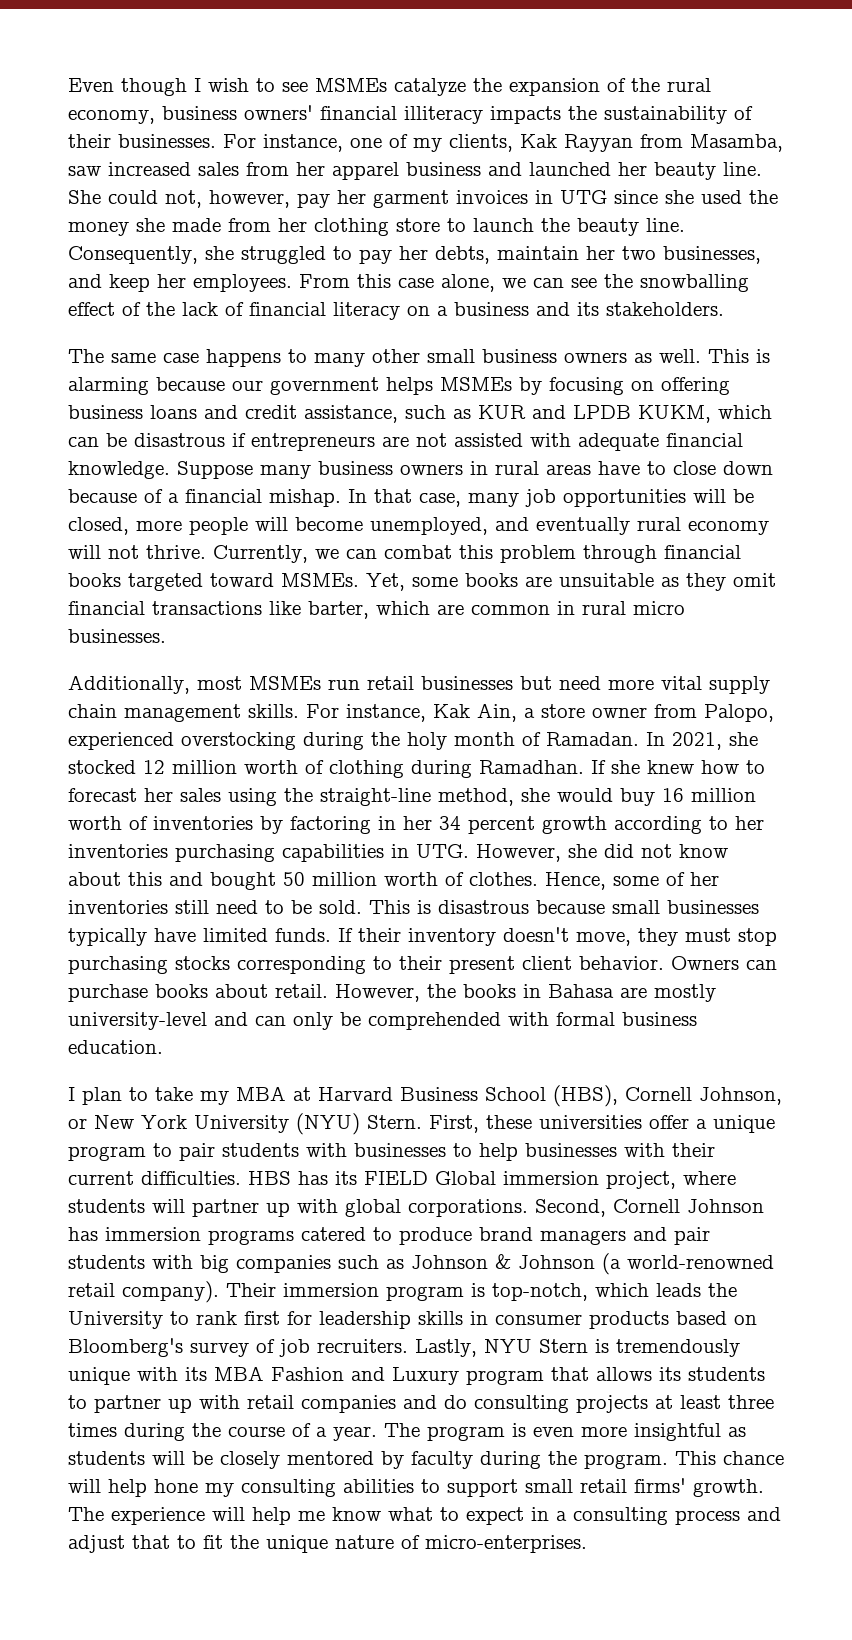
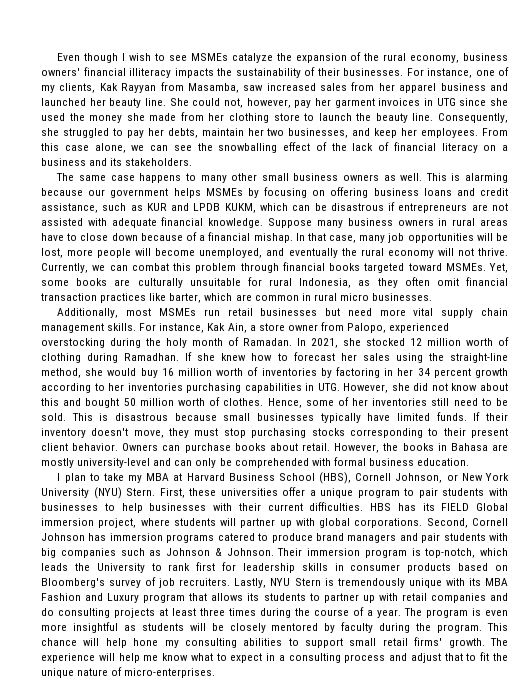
- In that case, many job opportunities will be closed, more people will become unemployed, and eventually rural economy will not thrive.
+ In that case, many job opportunities will be lost, more people will become unemployed, and eventually the rural economy will not thrive.
- Yet, some books are unsuitable as they omit financial transactions like barter, which are common in rural micro businesses.
+ Yet, some books are culturally unsuitable for rural Indonesia, as they often omit financial transaction practices like barter, which are common in rural micro businesses.
- Second, Cornell Johnson has immersion programs catered to produce brand managers and pair students with big companies such as Johnson & Johnson (a world-renowned retail company).
+ Second, Cornell Johnson has immersion programs catered to produce brand managers and pair students with big companies such as Johnson & Johnson.

